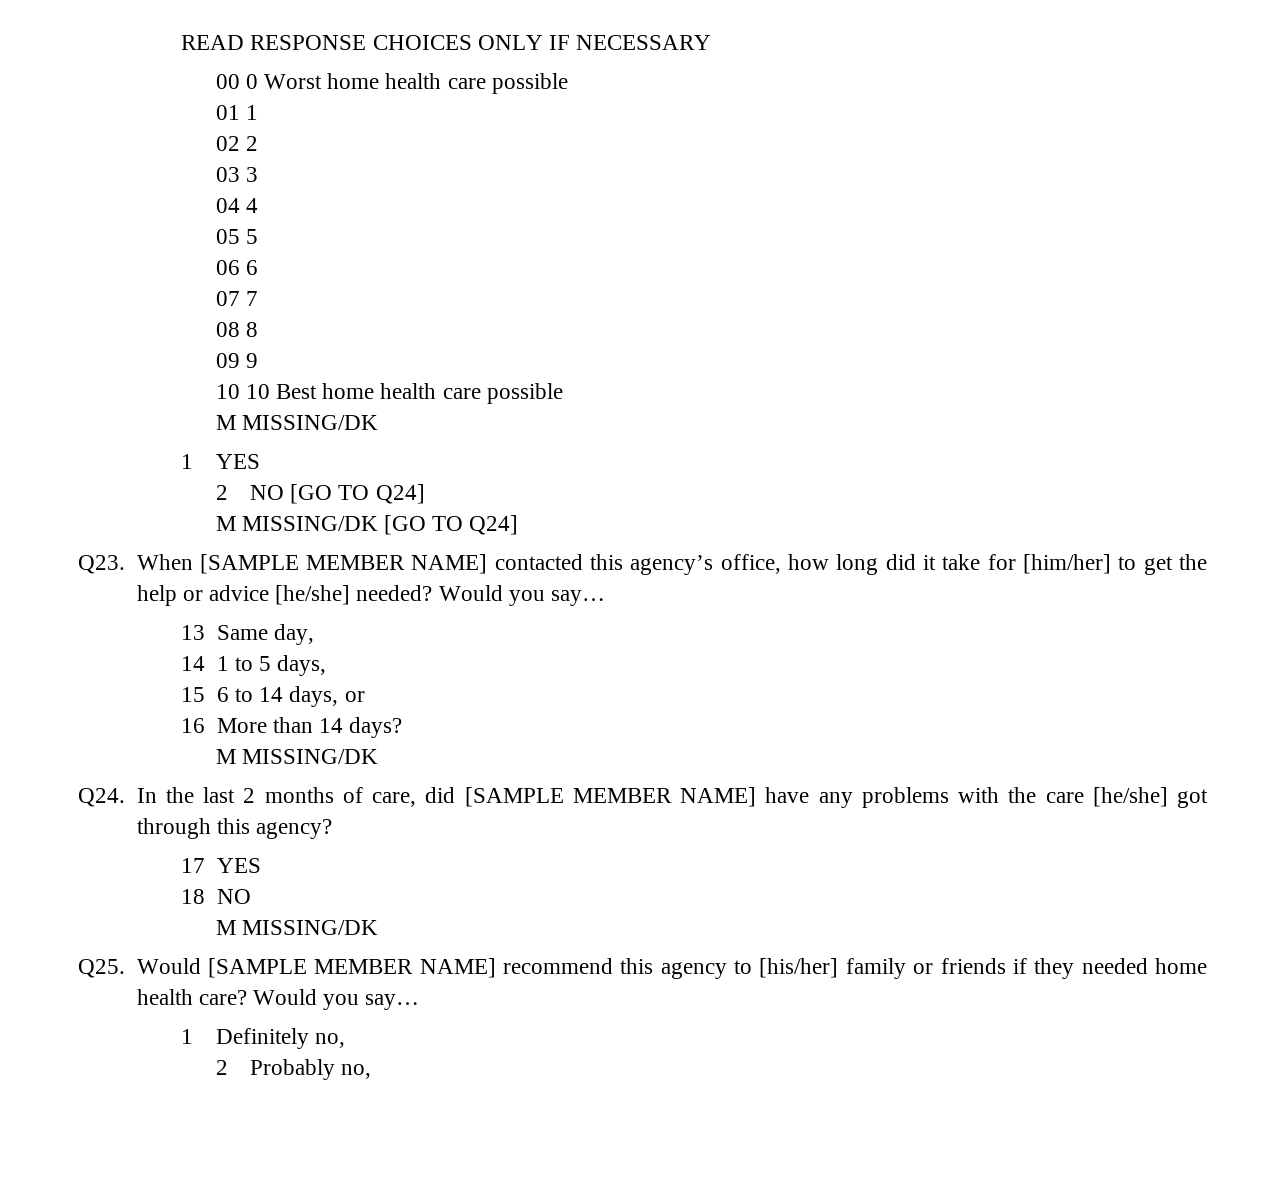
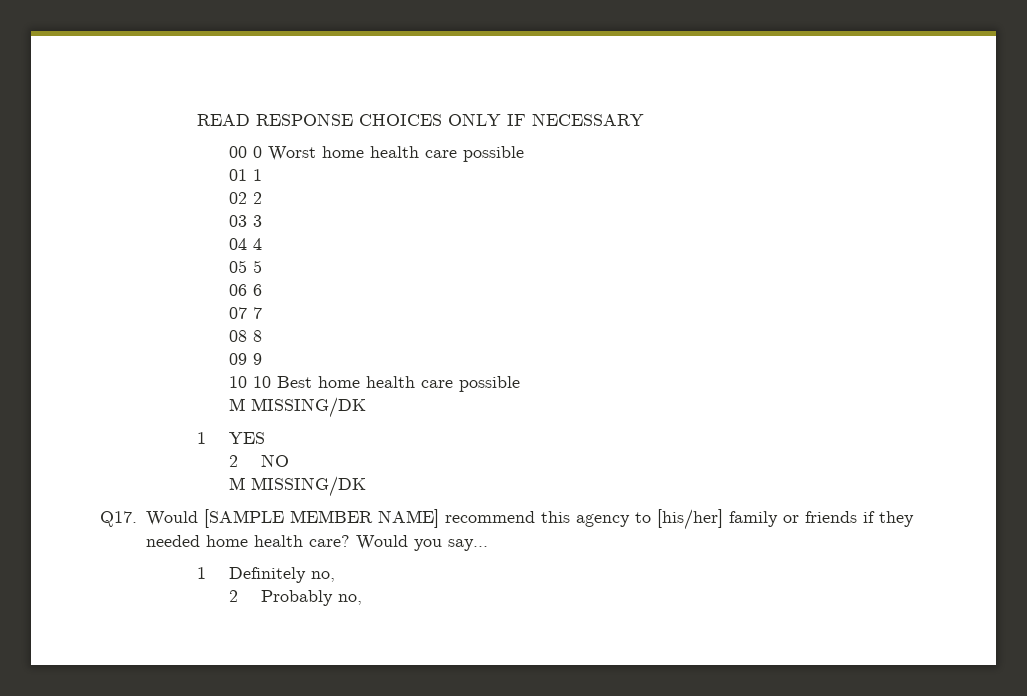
- 2 NO [GO TO Q24]
- M MISSING/DK [GO TO Q24]
- Q23. When [SAMPLE MEMBER NAME] contacted this agency’s office, how long did it take for [him/her] to get the help or advice [he/she] needed? Would you say…
- 13 Same day,
- 14 1 to 5 days,
- 15 6 to 14 days, or
- 16 More than 14 days?
+ 2 NO
  M MISSING/DK
- Q24. In the last 2 months of care, did [SAMPLE MEMBER NAME] have any problems with the care [he/she] got through this agency?
- 17 YES
- 18 NO
- M MISSING/DK
- Q25. Would [SAMPLE MEMBER NAME] recommend this agency to [his/her] family or friends if they needed home health care?
+ Q17. Would [SAMPLE MEMBER NAME] recommend this agency to [his/her] family or friends if they needed home health care?

